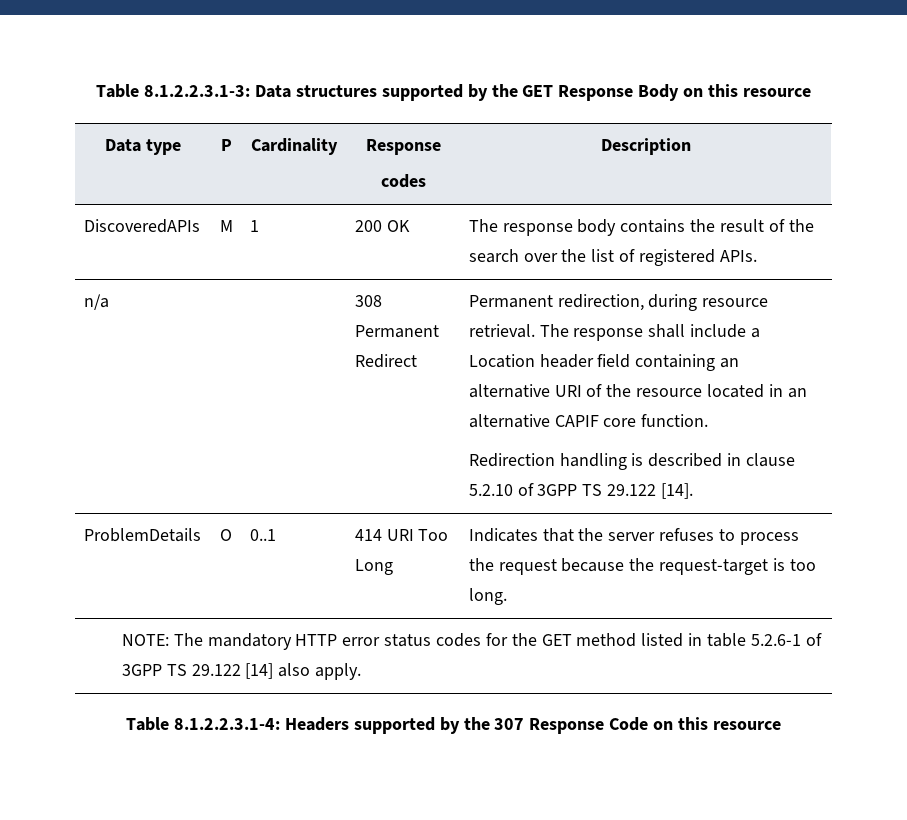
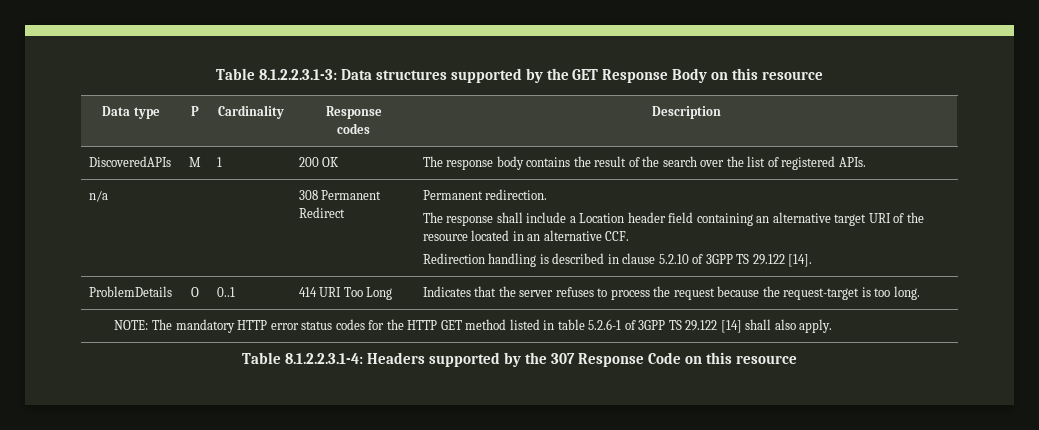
- Permanent redirection, during resource retrieval. The response shall include a Location header field containing an alternative URI of the resource located in an alternative CAPIF core function.
+ Permanent redirection.
+ The response shall include a Location header field containing an alternative target URI of the resource located in an alternative CCF.
- NOTE: The mandatory HTTP error status codes for the GET method listed in table 5.2.6-1 of 3GPP TS 29.122 [14] also apply.
+ NOTE: The mandatory HTTP error status codes for the HTTP GET method listed in table 5.2.6-1 of 3GPP TS 29.122 [14] shall also apply.

